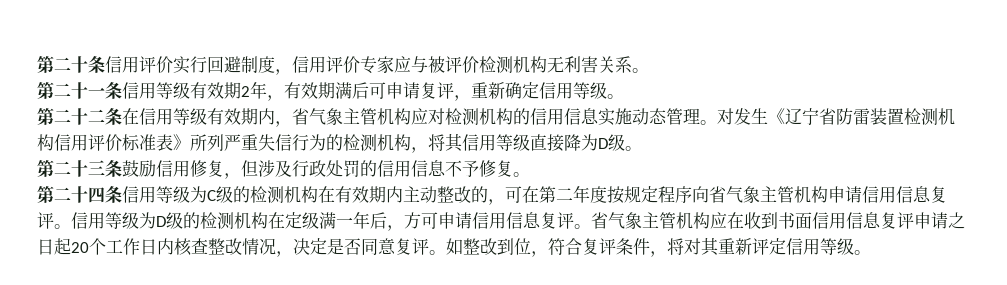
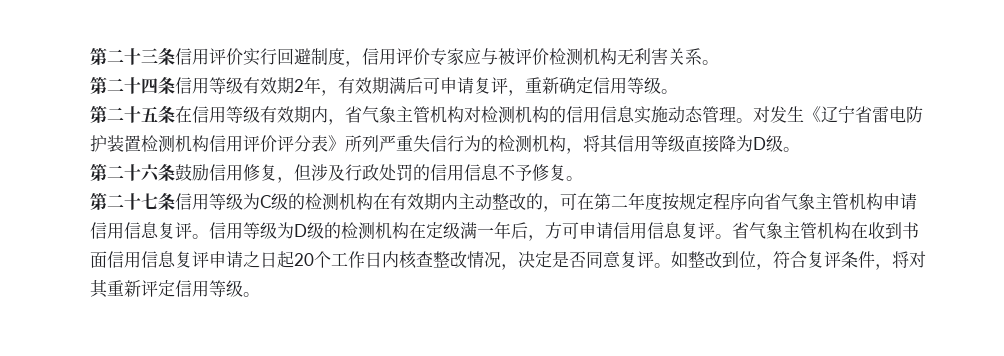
- 第二十条信用评价实行回避制度，信用评价专家应与被评价检测机构无利害关系。
+ 第二十三条信用评价实行回避制度，信用评价专家应与被评价检测机构无利害关系。
- 第二十一条信用等级有效期2年，有效期满后可申请复评，重新确定信用等级。
+ 第二十四条信用等级有效期2年，有效期满后可申请复评，重新确定信用等级。
- 第二十二条在信用等级有效期内，省气象主管机构应对检测机构的信用信息实施动态管理。
+ 第二十五条在信用等级有效期内，省气象主管机构对检测机构的信用信息实施动态管理。
- 对发生《辽宁省防雷装置检测机构信用评价标准表》所列严重失信行为的检测机构，将其信用等级直接降为D级。
+ 对发生《辽宁省雷电防护装置检测机构信用评价评分表》所列严重失信行为的检测机构，将其信用等级直接降为D级。
- 第二十三条鼓励信用修复，但涉及行政处罚的信用信息不予修复。
+ 第二十六条鼓励信用修复，但涉及行政处罚的信用信息不予修复。
- 第二十四条信用等级为C级的检测机构在有效期内主动整改的，可在第二年度按规定程序向省气象主管机构申请信用信息复评。
+ 第二十七条信用等级为C级的检测机构在有效期内主动整改的，可在第二年度按规定程序向省气象主管机构申请信用信息复评。
- 省气象主管机构应在收到书面信用信息复评申请之日起20个工作日内核查整改情况，决定是否同意复评。
+ 省气象主管机构在收到书面信用信息复评申请之日起20个工作日内核查整改情况，决定是否同意复评。

